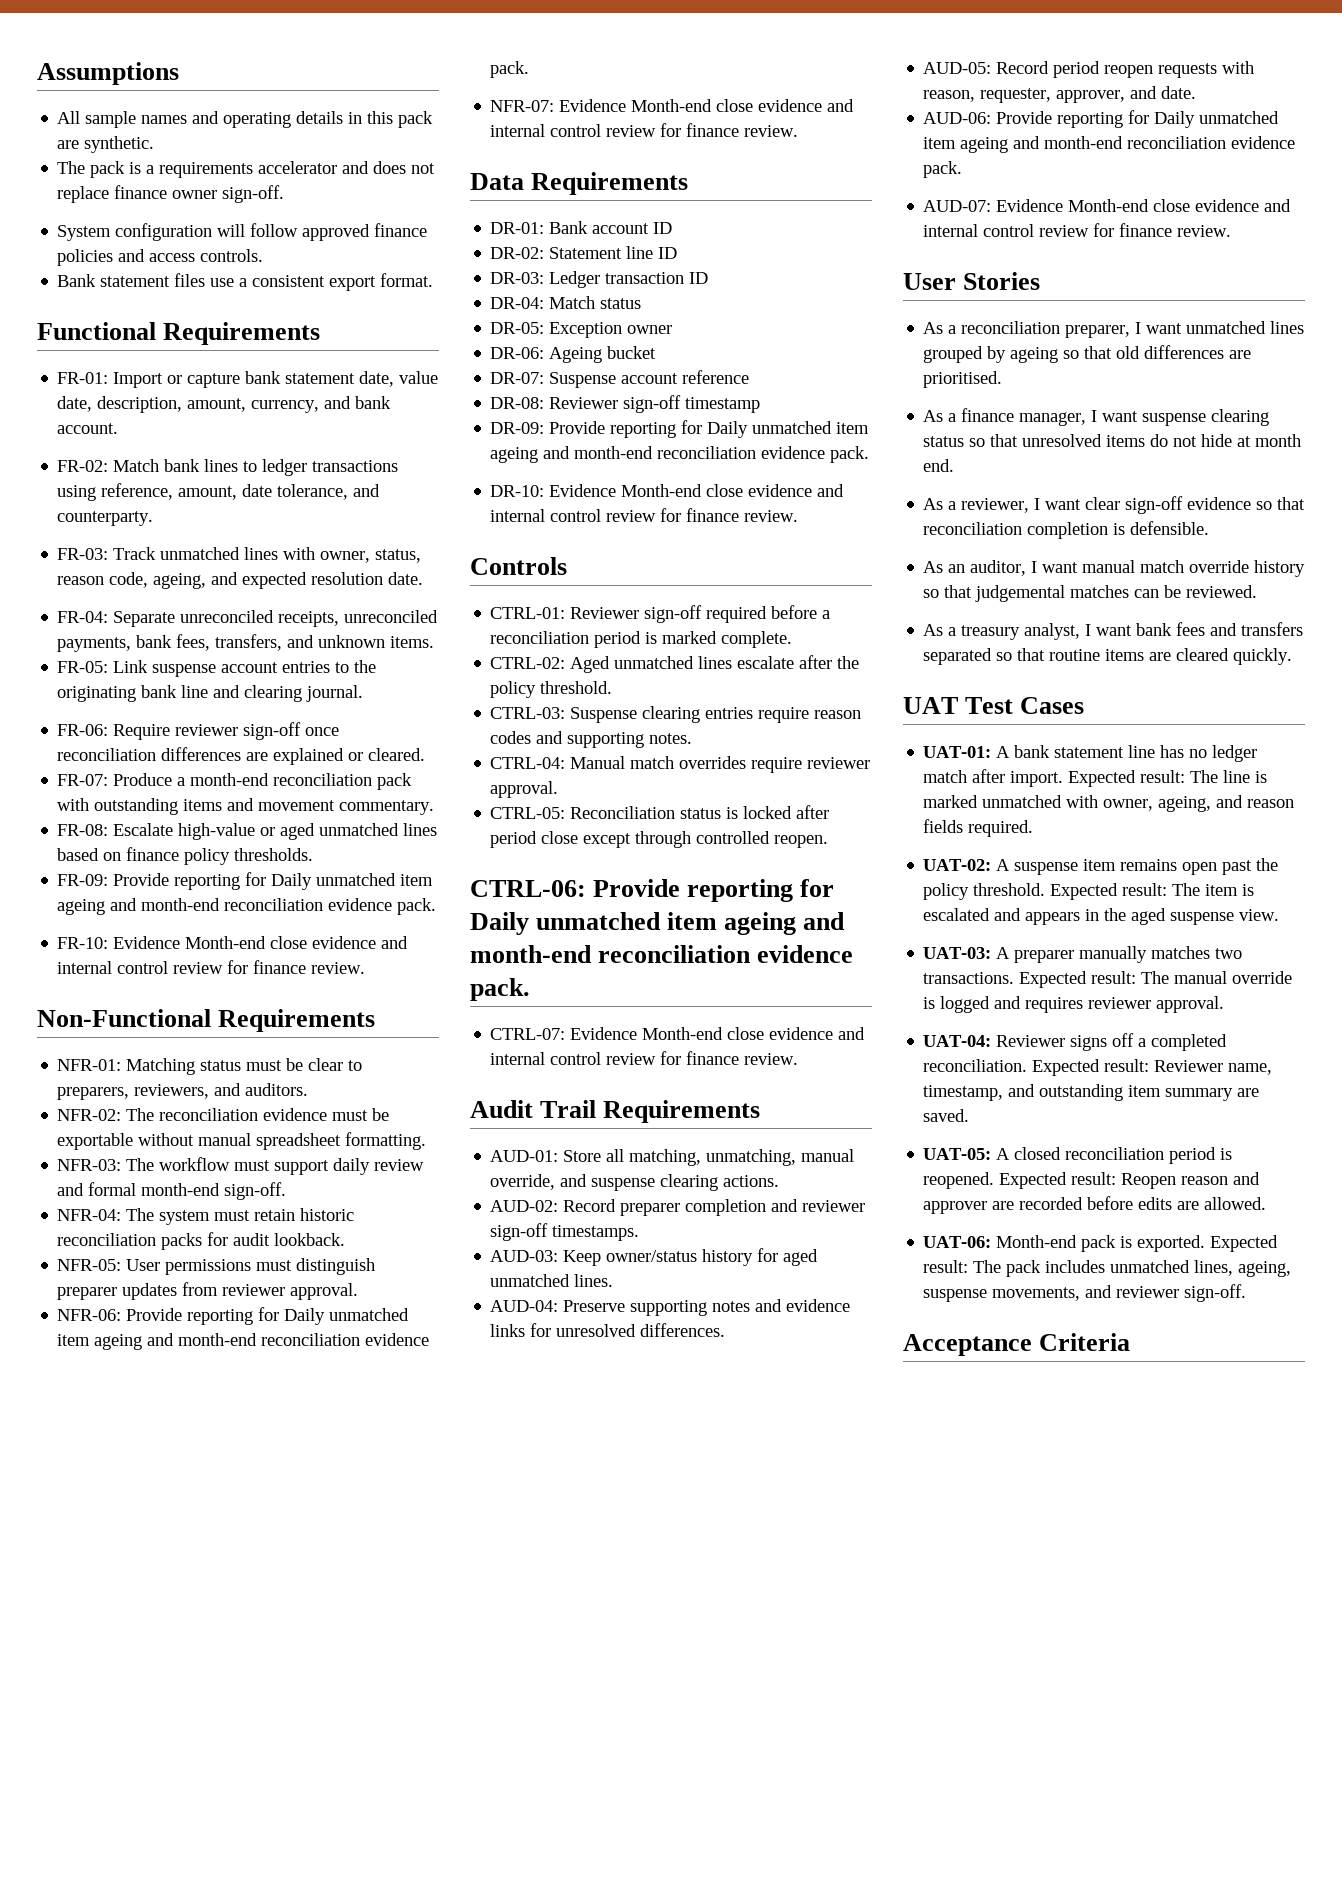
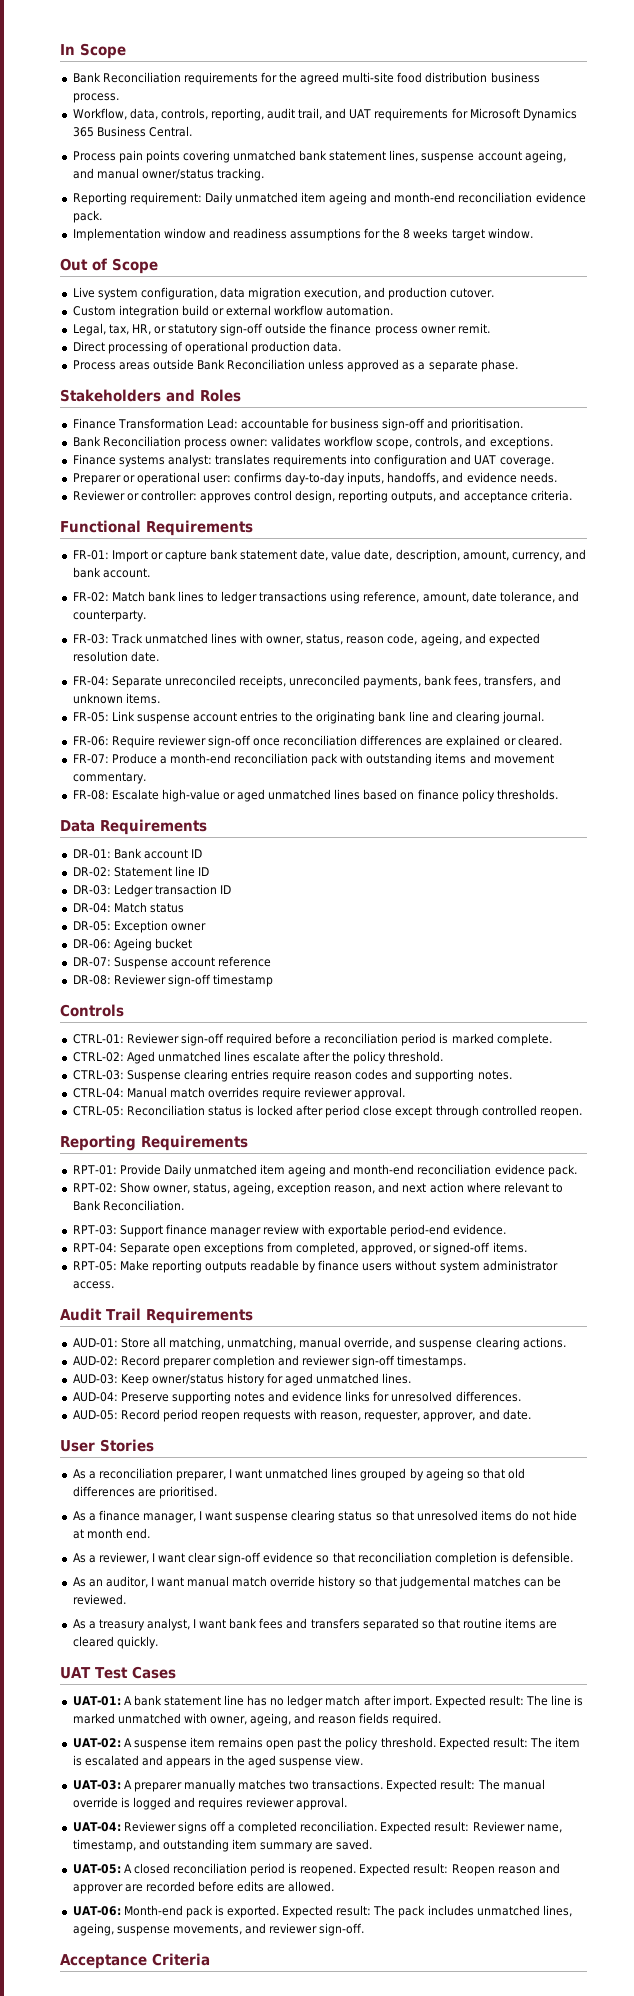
- Assumptions
- All sample names and operating details in this pack are synthetic.
- The pack is a requirements accelerator and does not replace finance owner sign-off.
- System configuration will follow approved finance policies and access controls.
- Bank statement files use a consistent export format.
+ In Scope
+ Bank Reconciliation requirements for the agreed multi-site food distribution business process.
+ Workflow, data, controls, reporting, audit trail, and UAT requirements for Microsoft Dynamics 365 Business Central.
+ Process pain points covering unmatched bank statement lines, suspense account ageing, and manual owner/status tracking.
+ Reporting requirement: Daily unmatched item ageing and month-end reconciliation evidence pack.
+ Implementation window and readiness assumptions for the 8 weeks target window.
+ Out of Scope
+ Live system configuration, data migration execution, and production cutover.
+ Custom integration build or external workflow automation.
+ Legal, tax, HR, or statutory sign-off outside the finance process owner remit.
+ Direct processing of operational production data.
+ Process areas outside Bank Reconciliation unless approved as a separate phase.
+ Stakeholders and Roles
+ Finance Transformation Lead: accountable for business sign-off and prioritisation.
+ Bank Reconciliation process owner: validates workflow scope, controls, and exceptions.
+ Finance systems analyst: translates requirements into configuration and UAT coverage.
+ Preparer or operational user: confirms day-to-day inputs, handoffs, and evidence needs.
+ Reviewer or controller: approves control design, reporting outputs, and acceptance criteria.
- FR-09: Provide reporting for Daily unmatched item ageing and month-end reconciliation evidence pack.
- FR-10: Evidence Month-end close evidence and internal control review for finance review.
- Non-Functional Requirements
- NFR-01: Matching status must be clear to preparers, reviewers, and auditors.
- NFR-02: The reconciliation evidence must be exportable without manual spreadsheet formatting.
- NFR-03: The workflow must support daily review and formal month-end sign-off.
- NFR-04: The system must retain historic reconciliation packs for audit lookback.
- NFR-05: User permissions must distinguish preparer updates from reviewer approval.
- NFR-06: Provide reporting for Daily unmatched item ageing and month-end reconciliation evidence pack.
- NFR-07: Evidence Month-end close evidence and internal control review for finance review.
- DR-09: Provide reporting for Daily unmatched item ageing and month-end reconciliation evidence pack.
- DR-10: Evidence Month-end close evidence and internal control review for finance review.
- CTRL-06: Provide reporting for Daily unmatched item ageing and month-end reconciliation evidence pack.
- CTRL-07: Evidence Month-end close evidence and internal control review for finance review.
+ Reporting Requirements
+ RPT-01: Provide Daily unmatched item ageing and month-end reconciliation evidence pack.
+ RPT-02: Show owner, status, ageing, exception reason, and next action where relevant to Bank Reconciliation.
+ RPT-03: Support finance manager review with exportable period-end evidence.
+ RPT-04: Separate open exceptions from completed, approved, or signed-off items.
+ RPT-05: Make reporting outputs readable by finance users without system administrator access.
- AUD-06: Provide reporting for Daily unmatched item ageing and month-end reconciliation evidence pack.
- AUD-07: Evidence Month-end close evidence and internal control review for finance review.

